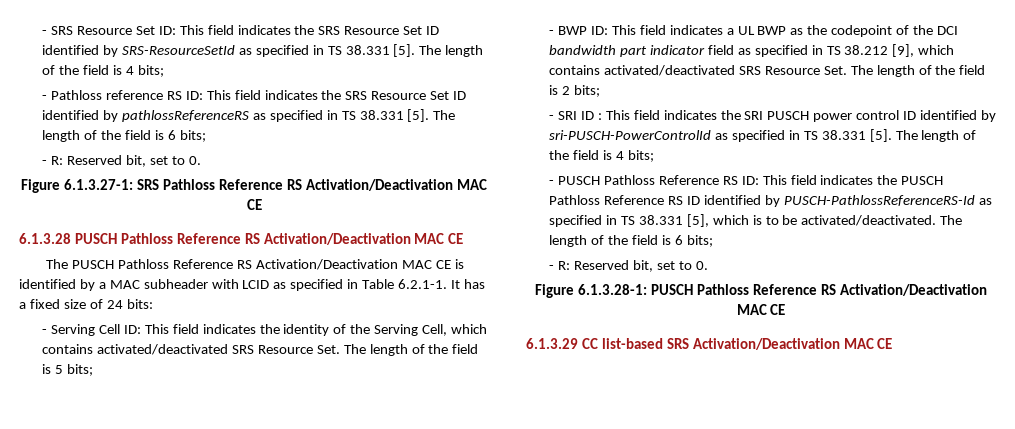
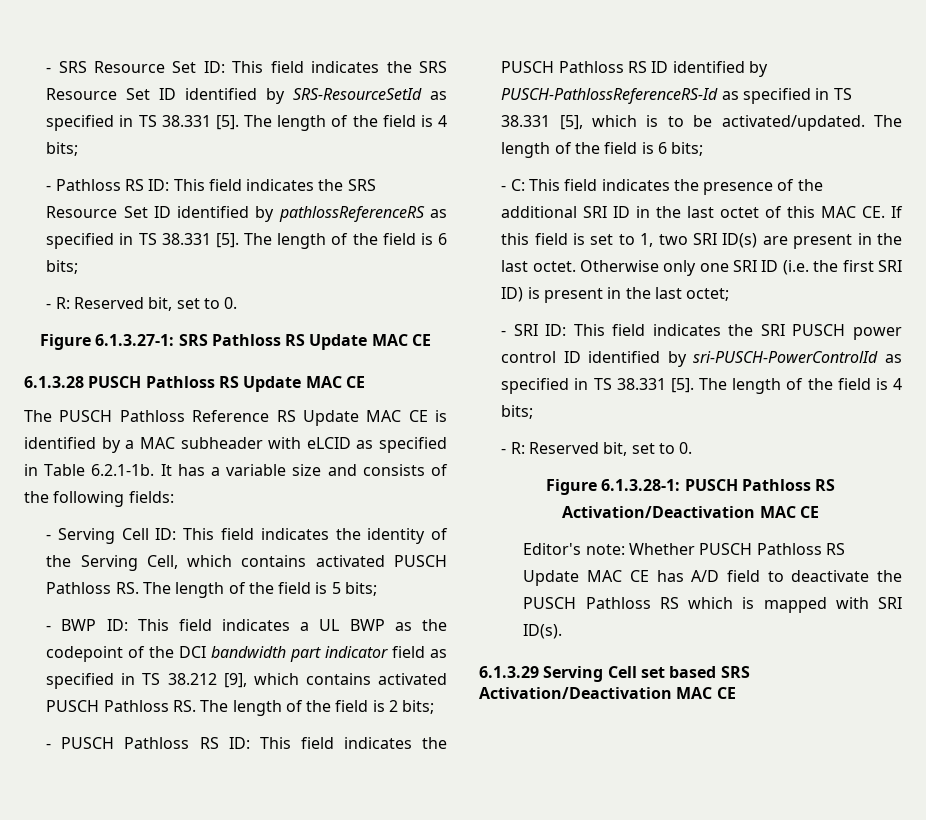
- - Pathloss reference RS ID: This field indicates the SRS Resource Set ID identified by pathlossReferenceRS as specified in TS 38.331 [5].
+ - Pathloss RS ID: This field indicates the SRS Resource Set ID identified by pathlossReferenceRS as specified in TS 38.331 [5].
- Figure 6.1.3.27-1: SRS Pathloss Reference RS Activation/Deactivation MAC CE
+ Figure 6.1.3.27-1: SRS Pathloss RS Update MAC CE
- 6.1.3.28 PUSCH Pathloss Reference RS Activation/Deactivation MAC CE
+ 6.1.3.28 PUSCH Pathloss RS Update MAC CE
- The PUSCH Pathloss Reference RS Activation/Deactivation MAC CE is identified by a MAC subheader with LCID as specified in Table 6.2.1-1. It has a fixed size of 24 bits:
+ The PUSCH Pathloss Reference RS Update MAC CE is identified by a MAC subheader with eLCID as specified in Table 6.2.1-1b. It has a variable size and consists of the following fields:
- - Serving Cell ID: This field indicates the identity of the Serving Cell, which contains activated/deactivated SRS Resource Set. The length of the field is 5 bits;
+ - Serving Cell ID: This field indicates the identity of the Serving Cell, which contains activated PUSCH Pathloss RS. The length of the field is 5 bits;
- - BWP ID: This field indicates a UL BWP as the codepoint of the DCI bandwidth part indicator field as specified in TS 38.212 [9], which contains activated/deactivated SRS Resource Set. The length of the field is 2 bits;
+ - BWP ID: This field indicates a UL BWP as the codepoint of the DCI bandwidth part indicator field as specified in TS 38.212 [9], which contains activated PUSCH Pathloss RS. The length of the field is 2 bits;
- - SRI ID : This field indicates the SRI PUSCH power control ID identified by sri-PUSCH-PowerControlId as specified in TS 38.331 [5].
+ - PUSCH Pathloss RS ID: This field indicates the PUSCH Pathloss RS ID identified by PUSCH-PathlossReferenceRS-Id as specified in TS 38.331 [5], which is to be activated/updated. The length of the field is 6 bits;
+ - C: This field indicates the presence of the additional SRI ID in the last octet of this MAC CE. If this field is set to 1, two SRI ID(s) are present in the last octet. Otherwise only one SRI ID (i.e. the first SRI ID) is present in the last octet;
+ - SRI ID: This field indicates the SRI PUSCH power control ID identified by sri-PUSCH-PowerControlId as specified in TS 38.331 [5].
- - PUSCH Pathloss Reference RS ID: This field indicates the PUSCH Pathloss Reference RS ID identified by PUSCH-PathlossReferenceRS-Id as specified in TS 38.331 [5], which is to be activated/deactivated. The length of the field is 6 bits;
- Figure 6.1.3.28-1: PUSCH Pathloss Reference RS Activation/Deactivation MAC CE
- 6.1.3.29 CC list-based SRS Activation/Deactivation MAC CE
+ Figure 6.1.3.28-1: PUSCH Pathloss RS Activation/Deactivation MAC CE
+ Editor's note: Whether PUSCH Pathloss RS Update MAC CE has A/D field to deactivate the PUSCH Pathloss RS which is mapped with SRI ID(s).
+ 6.1.3.29 Serving Cell set based SRS Activation/Deactivation MAC CE

